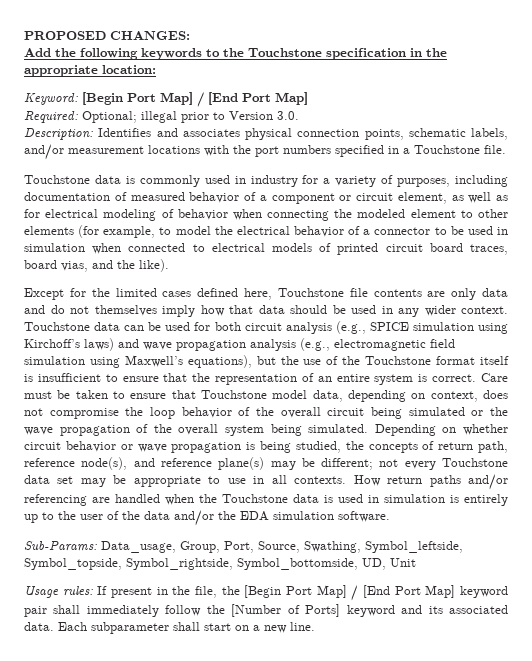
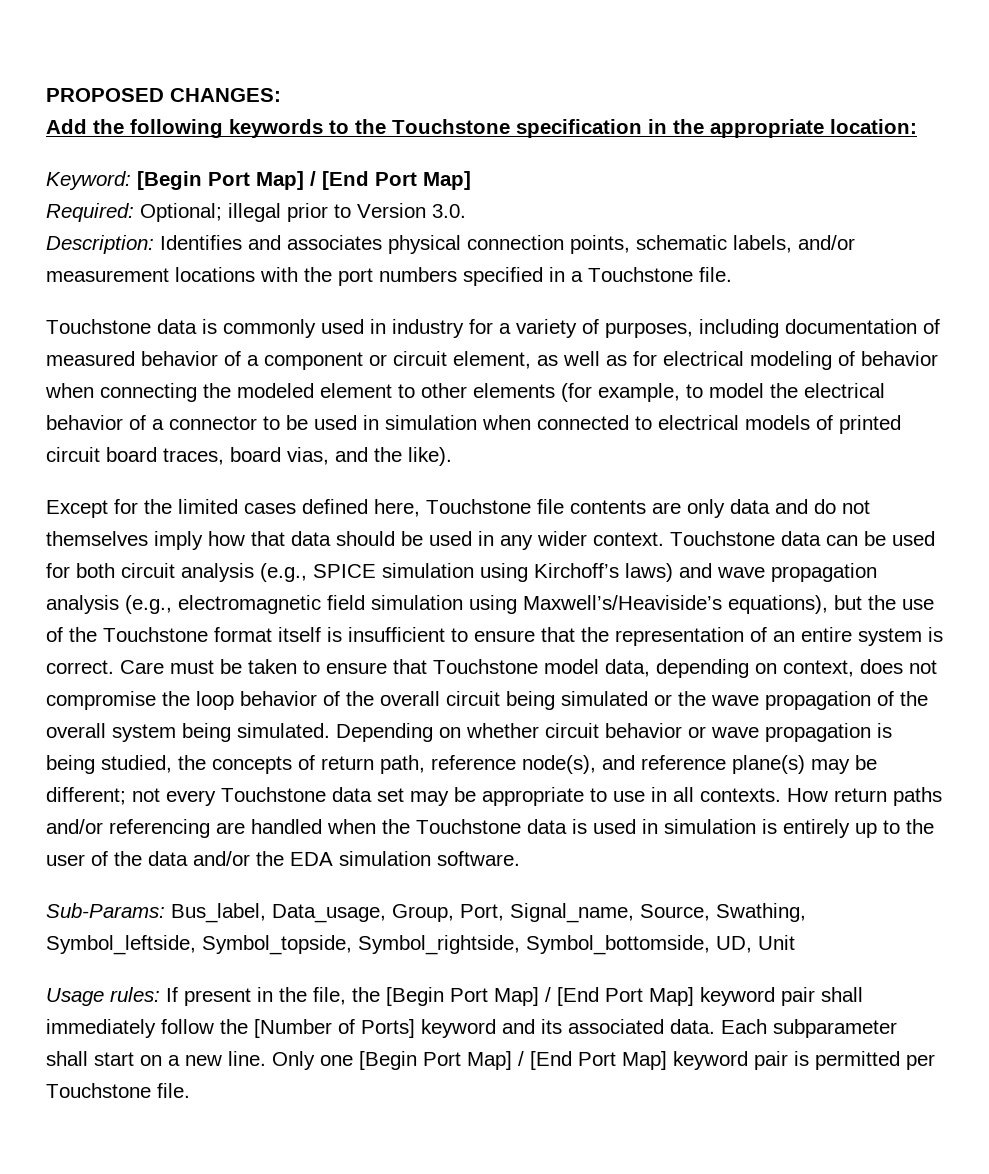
- Touchstone data can be used for both circuit analysis (e.g., SPICE simulation using Kirchoff’s laws) and wave propagation analysis (e.g., electromagnetic field simulation using Maxwell’s equations), but the use of the Touchstone format itself is insufficient to ensure that the representation of an entire system is correct.
+ Touchstone data can be used for both circuit analysis (e.g., SPICE simulation using Kirchoff’s laws) and wave propagation analysis (e.g., electromagnetic field simulation using Maxwell’s/Heaviside’s equations), but the use of the Touchstone format itself is insufficient to ensure that the representation of an entire system is correct.
- Sub-Params: Data_usage, Group, Port, Source, Swathing, Symbol_leftside, Symbol_topside, Symbol_rightside, Symbol_bottomside, UD, Unit
+ Sub-Params: Bus_label, Data_usage, Group, Port, Signal_name, Source, Swathing, Symbol_leftside, Symbol_topside, Symbol_rightside, Symbol_bottomside, UD, Unit
+ Only one [Begin Port Map] / [End Port Map] keyword pair is permitted per Touchstone file.

